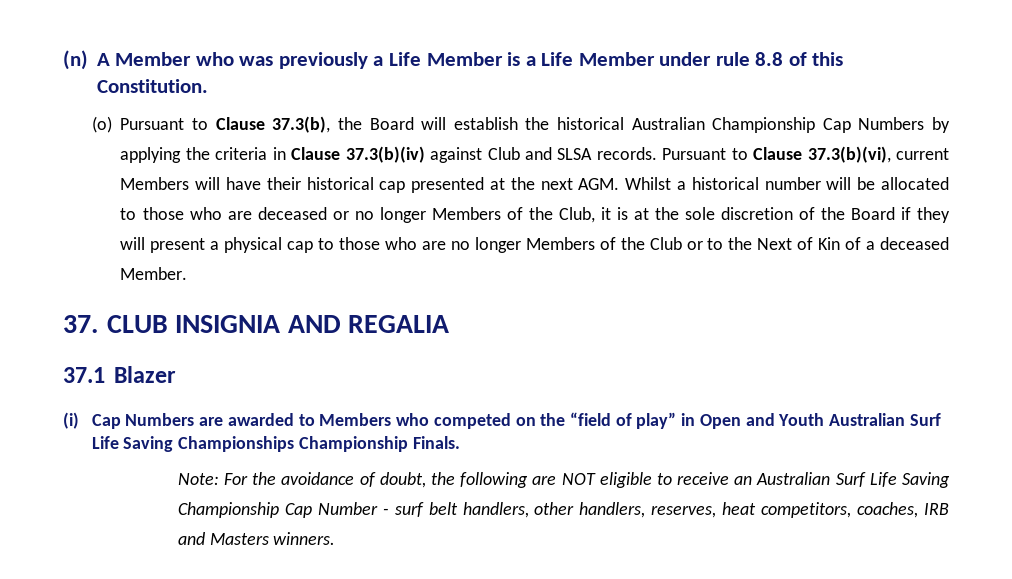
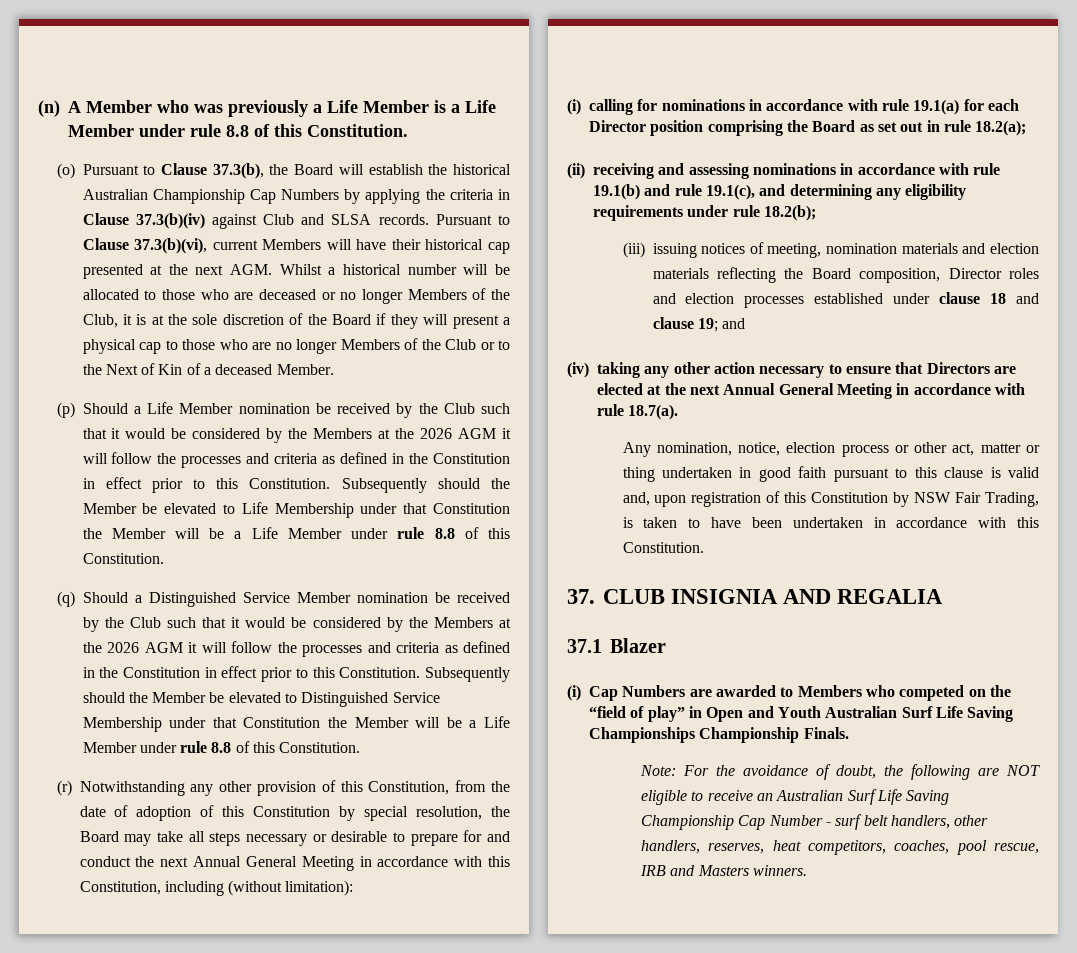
+ (p) Should a Life Member nomination be received by the Club such that it would be considered by the Members at the 2026 AGM it will follow the processes and criteria as defined in the Constitution in effect prior to this Constitution. Subsequently should the Member be elevated to Life Membership under that Constitution the Member will be a Life Member under rule 8.8 of this Constitution.
+ (q) Should a Distinguished Service Member nomination be received by the Club such that it would be considered by the Members at the 2026 AGM it will follow the processes and criteria as defined in the Constitution in effect prior to this Constitution. Subsequently should the Member be elevated to Distinguished Service Membership under that Constitution the Member will be a Life Member under rule 8.8 of this Constitution.
+ (r) Notwithstanding any other provision of this Constitution, from the date of adoption of this Constitution by special resolution, the Board may take all steps necessary or desirable to prepare for and conduct the next Annual General Meeting in accordance with this Constitution, including (without limitation):
+ (i) calling for nominations in accordance with rule 19.1(a) for each Director position comprising the Board as set out in rule 18.2(a);
+ (ii) receiving and assessing nominations in accordance with rule 19.1(b) and rule 19.1(c), and determining any eligibility requirements under rule 18.2(b);
+ (iii) issuing notices of meeting, nomination materials and election materials reflecting the Board composition, Director roles and election processes established under clause 18 and clause 19; and
+ (iv) taking any other action necessary to ensure that Directors are elected at the next Annual General Meeting in accordance with rule 18.7(a).
+ Any nomination, notice, election process or other act, matter or thing undertaken in good faith pursuant to this clause is valid and, upon registration of this Constitution by NSW Fair Trading, is taken to have been undertaken in accordance with this Constitution.
- Note: For the avoidance of doubt, the following are NOT eligible to receive an Australian Surf Life Saving Championship Cap Number - surf belt handlers, other handlers, reserves, heat competitors, coaches, IRB and Masters winners.
+ Note: For the avoidance of doubt, the following are NOT eligible to receive an Australian Surf Life Saving Championship Cap Number - surf belt handlers, other handlers, reserves, heat competitors, coaches, pool rescue, IRB and Masters winners.

